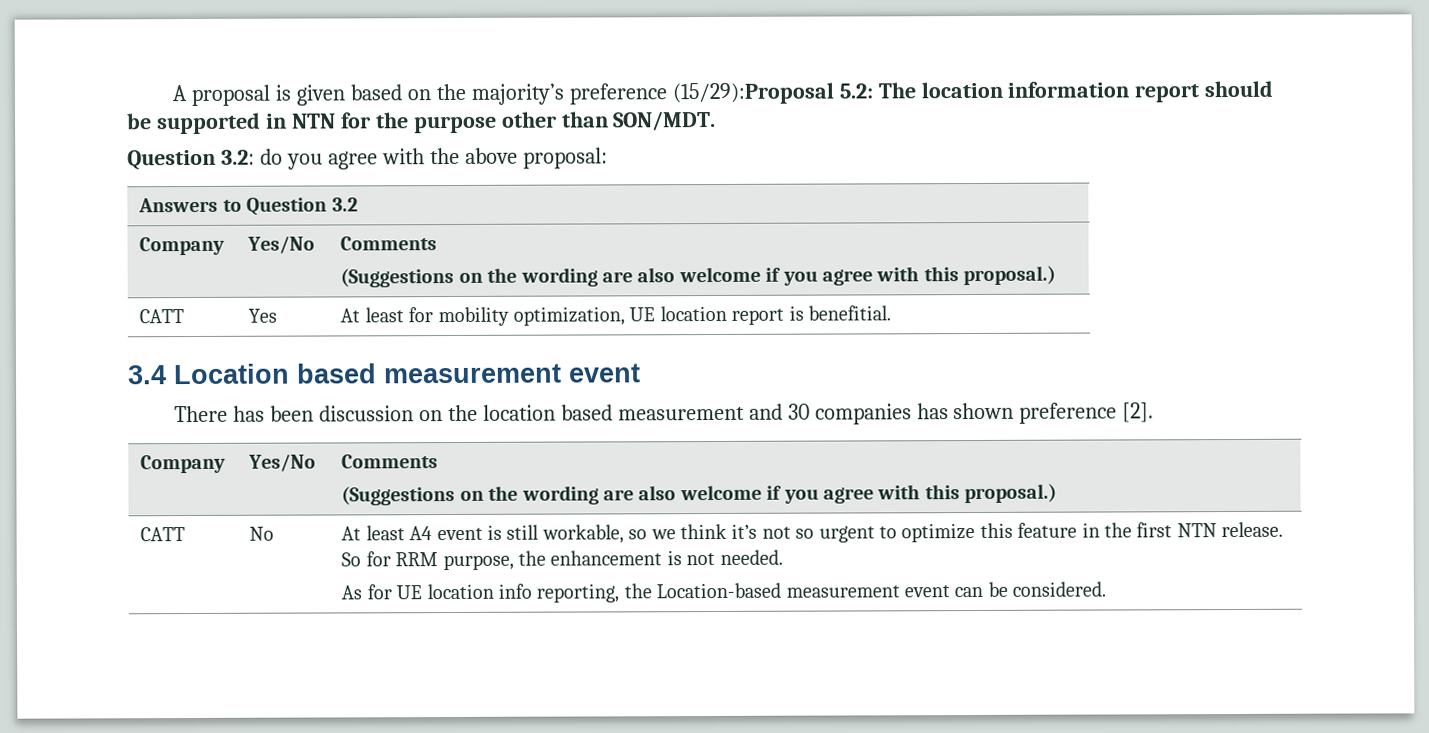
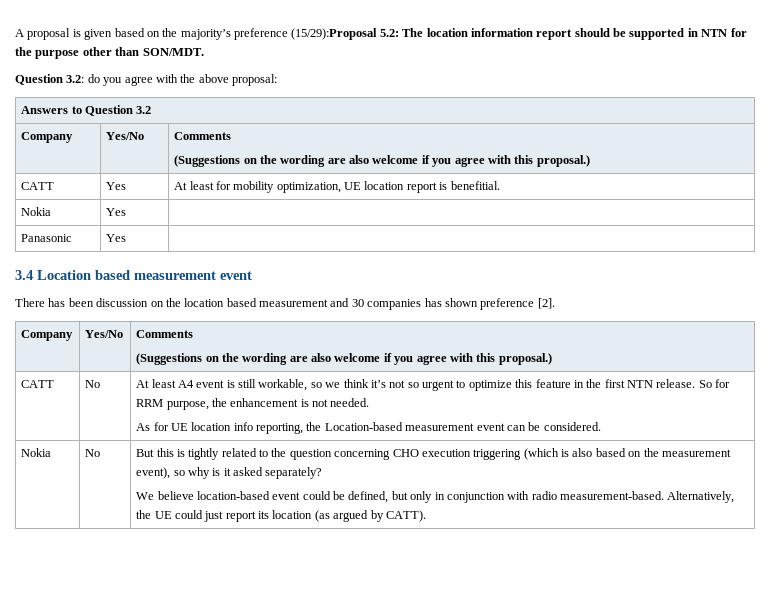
+ Nokia | Yes |
+ Panasonic | Yes |
+ Nokia | No | But this is tightly related to the question concerning CHO execution triggering (which is also based on the measurement event), so why is it asked separately?
+ We believe location-based event could be defined, but only in conjunction with radio measurement-based. Alternatively, the UE could just report its location (as argued by CATT).

